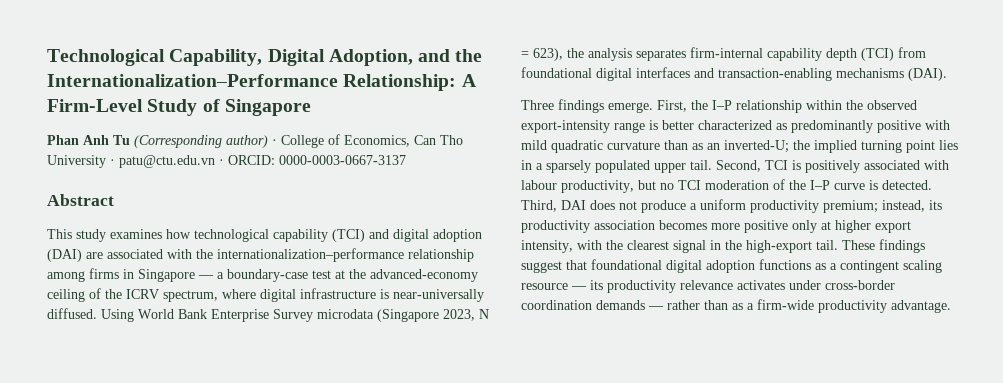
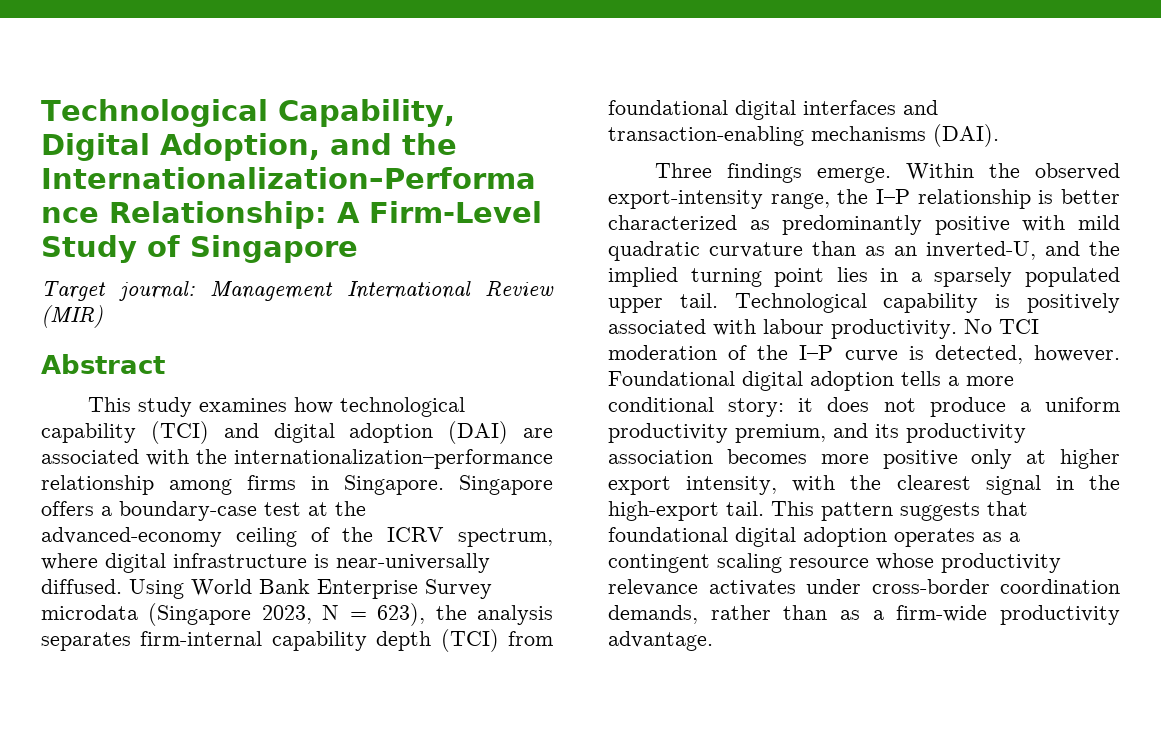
- Phan Anh Tu (Corresponding author) · College of Economics, Can Tho University · patu@ctu.edu.vn · ORCID: 0000-0003-0667-3137
+ Target journal: Management International Review (MIR)
- This study examines how technological capability (TCI) and digital adoption (DAI) are associated with the internationalization–performance relationship among firms in Singapore — a boundary-case test at the advanced-economy ceiling of the ICRV spectrum, where digital infrastructure is near-universally diffused.
+ This study examines how technological capability (TCI) and digital adoption (DAI) are associated with the internationalization–performance relationship among firms in Singapore. Singapore offers a boundary-case test at the advanced-economy ceiling of the ICRV spectrum, where digital infrastructure is near-universally diffused.
- First, the I–P relationship within the observed export-intensity range is better characterized as predominantly positive with mild quadratic curvature than as an inverted-U; the implied turning point lies in a sparsely populated upper tail.
+ Within the observed export-intensity range, the I–P relationship is better characterized as predominantly positive with mild quadratic curvature than as an inverted-U, and the implied turning point lies in a sparsely populated upper tail.
- Second, TCI is positively associated with labour productivity, but no TCI moderation of the I–P curve is detected. Third, DAI does not produce a uniform productivity premium; instead, its productivity association becomes more positive only at higher export intensity, with the clearest signal in the high-export tail.
+ Technological capability is positively associated with labour productivity. No TCI moderation of the I–P curve is detected, however. Foundational digital adoption tells a more conditional story: it does not produce a uniform productivity premium, and its productivity association becomes more positive only at higher export intensity, with the clearest signal in the high-export tail.
- These findings suggest that foundational digital adoption functions as a contingent scaling resource — its productivity relevance activates under cross-border coordination demands — rather than as a firm-wide productivity advantage.
+ This pattern suggests that foundational digital adoption operates as a contingent scaling resource whose productivity relevance activates under cross-border coordination demands, rather than as a firm-wide productivity advantage.

